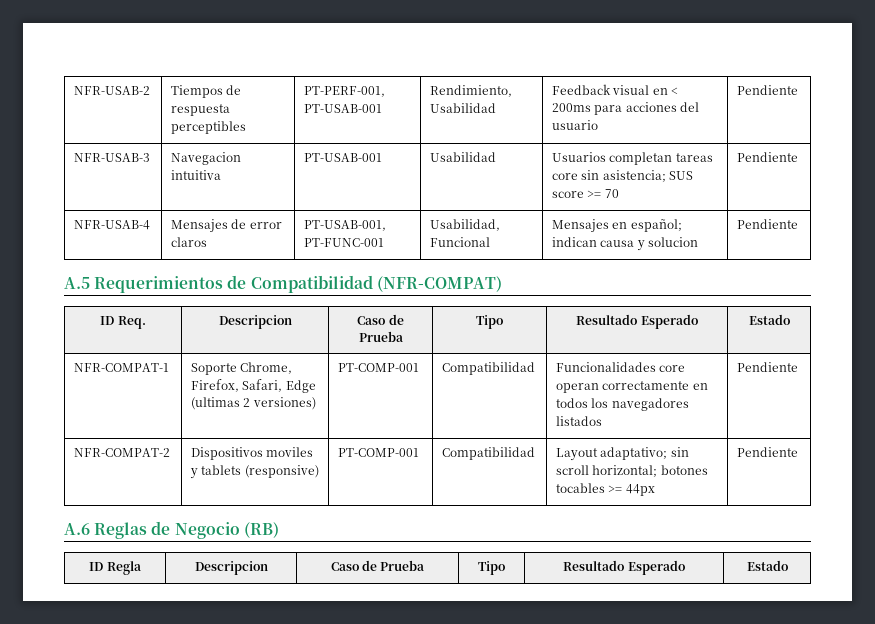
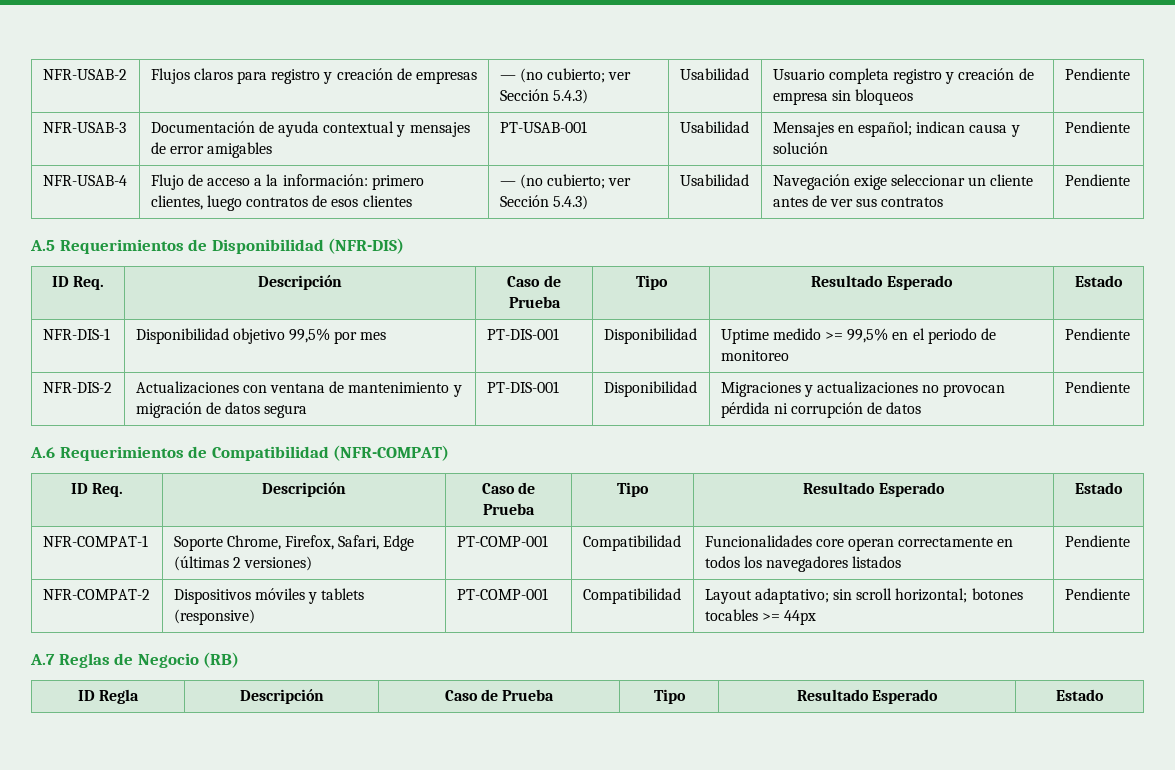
- NFR-USAB-2 | Tiempos de respuesta perceptibles | PT-PERF-001, PT-USAB-001 | Rendimiento, Usabilidad | Feedback visual en < 200ms para acciones del usuario | Pendiente
- NFR-USAB-3 | Navegacion intuitiva | PT-USAB-001 | Usabilidad | Usuarios completan tareas core sin asistencia; SUS score >= 70 | Pendiente
- NFR-USAB-4 | Mensajes de error claros | PT-USAB-001, PT-FUNC-001 | Usabilidad, Funcional | Mensajes en español; indican causa y solucion | Pendiente
- A.5 Requerimientos de Compatibilidad (NFR-COMPAT)
- ID Req. | Descripcion | Caso de Prueba | Tipo | Resultado Esperado | Estado
+ NFR-USAB-2 | Flujos claros para registro y creación de empresas | — (no cubierto; ver Sección 5.4.3) | Usabilidad | Usuario completa registro y creación de empresa sin bloqueos | Pendiente
+ NFR-USAB-3 | Documentación de ayuda contextual y mensajes de error amigables | PT-USAB-001 | Usabilidad | Mensajes en español; indican causa y solución | Pendiente
+ NFR-USAB-4 | Flujo de acceso a la información: primero clientes, luego contratos de esos clientes | — (no cubierto; ver Sección 5.4.3) | Usabilidad | Navegación exige seleccionar un cliente antes de ver sus contratos | Pendiente
+ A.5 Requerimientos de Disponibilidad (NFR-DIS)
+ ID Req. | Descripción | Caso de Prueba | Tipo | Resultado Esperado | Estado
+ NFR-DIS-1 | Disponibilidad objetivo 99,5% por mes | PT-DIS-001 | Disponibilidad | Uptime medido >= 99,5% en el periodo de monitoreo | Pendiente
+ NFR-DIS-2 | Actualizaciones con ventana de mantenimiento y migración de datos segura | PT-DIS-001 | Disponibilidad | Migraciones y actualizaciones no provocan pérdida ni corrupción de datos | Pendiente
+ A.6 Requerimientos de Compatibilidad (NFR-COMPAT)
+ ID Req. | Descripción | Caso de Prueba | Tipo | Resultado Esperado | Estado
- NFR-COMPAT-1 | Soporte Chrome, Firefox, Safari, Edge (ultimas 2 versiones) | PT-COMP-001 | Compatibilidad | Funcionalidades core operan correctamente en todos los navegadores listados | Pendiente
+ NFR-COMPAT-1 | Soporte Chrome, Firefox, Safari, Edge (últimas 2 versiones) | PT-COMP-001 | Compatibilidad | Funcionalidades core operan correctamente en todos los navegadores listados | Pendiente
- NFR-COMPAT-2 | Dispositivos moviles y tablets (responsive) | PT-COMP-001 | Compatibilidad | Layout adaptativo; sin scroll horizontal; botones tocables >= 44px | Pendiente
+ NFR-COMPAT-2 | Dispositivos móviles y tablets (responsive) | PT-COMP-001 | Compatibilidad | Layout adaptativo; sin scroll horizontal; botones tocables >= 44px | Pendiente
- A.6 Reglas de Negocio (RB)
+ A.7 Reglas de Negocio (RB)
- ID Regla | Descripcion | Caso de Prueba | Tipo | Resultado Esperado | Estado
+ ID Regla | Descripción | Caso de Prueba | Tipo | Resultado Esperado | Estado

